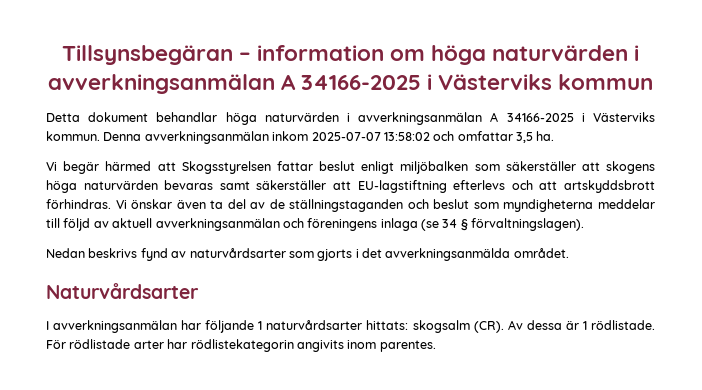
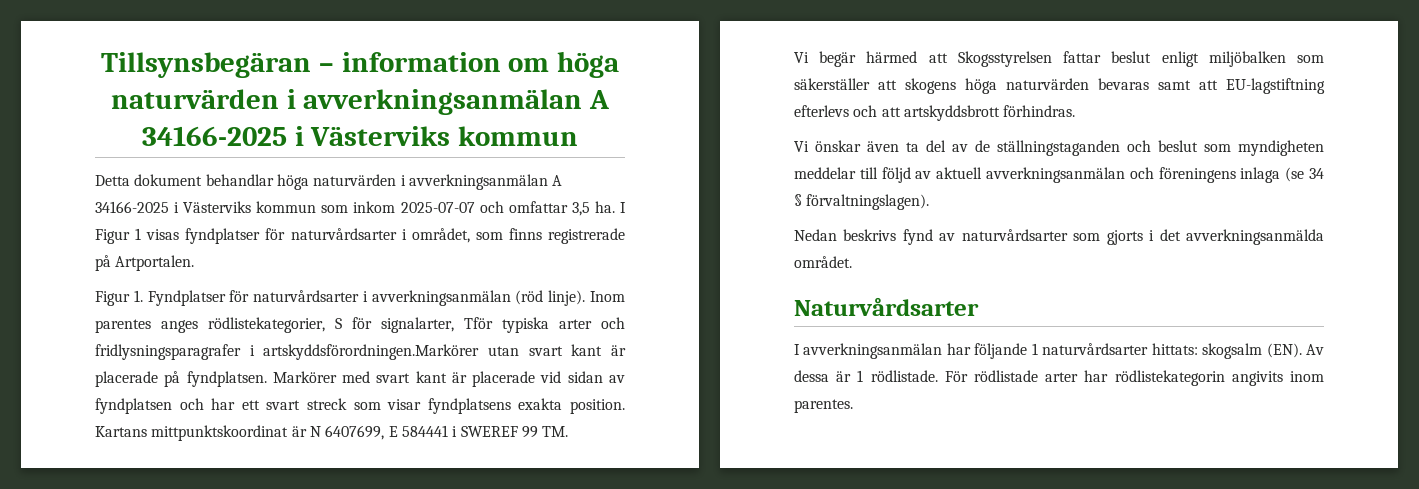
- Detta dokument behandlar höga naturvärden i avverkningsanmälan A 34166-2025 i Västerviks kommun. Denna avverkningsanmälan inkom 2025-07-07 13:58:02 och omfattar 3,5 ha.
+ Detta dokument behandlar höga naturvärden i avverkningsanmälan A 34166-2025 i Västerviks kommun som inkom 2025-07-07 och omfattar 3,5 ha. I Figur 1 visas fyndplatser för naturvårdsarter i området, som finns registrerade på Artportalen.
+ Figur 1. Fyndplatser för naturvårdsarter i avverkningsanmälan (röd linje). Inom parentes anges rödlistekategorier, S för signalarter, Tför typiska arter och fridlysningsparagrafer i artskyddsförordningen.Markörer utan svart kant är placerade på fyndplatsen. Markörer med svart kant är placerade vid sidan av fyndplatsen och har ett svart streck som visar fyndplatsens exakta position. Kartans mittpunktskoordinat är N 6407699, E 584441 i SWEREF 99 TM.
- Vi begär härmed att Skogsstyrelsen fattar beslut enligt miljöbalken som säkerställer att skogens höga naturvärden bevaras samt säkerställer att EU-lagstiftning efterlevs och att artskyddsbrott förhindras. Vi önskar även ta del av de ställningstaganden och beslut som myndigheterna meddelar till följd av aktuell avverkningsanmälan och föreningens inlaga (se 34 § förvaltningslagen).
+ Vi begär härmed att Skogsstyrelsen fattar beslut enligt miljöbalken som säkerställer att skogens höga naturvärden bevaras samt att EU-lagstiftning efterlevs och att artskyddsbrott förhindras.
+ Vi önskar även ta del av de ställningstaganden och beslut som myndigheten meddelar till följd av aktuell avverkningsanmälan och föreningens inlaga (se 34 § förvaltningslagen).
- I avverkningsanmälan har följande 1 naturvårdsarter hittats: skogsalm (CR). Av dessa är 1 rödlistade.
+ I avverkningsanmälan har följande 1 naturvårdsarter hittats: skogsalm (EN). Av dessa är 1 rödlistade.

